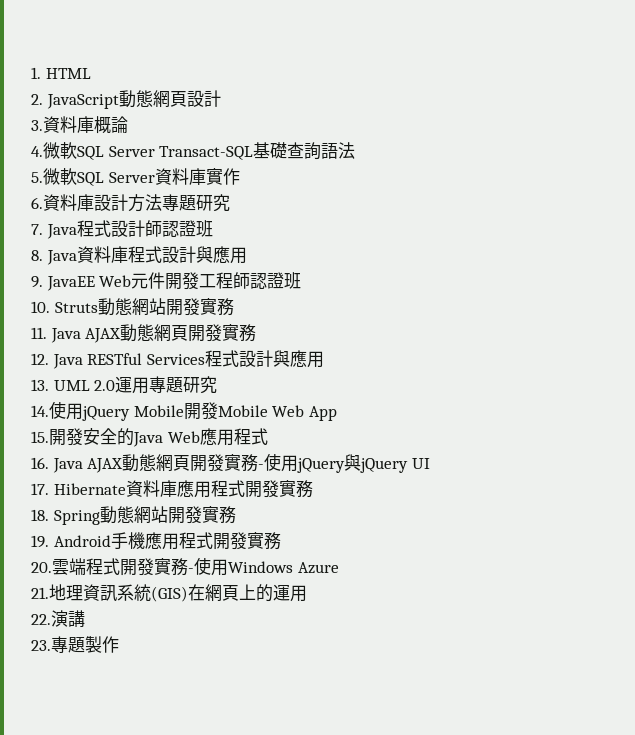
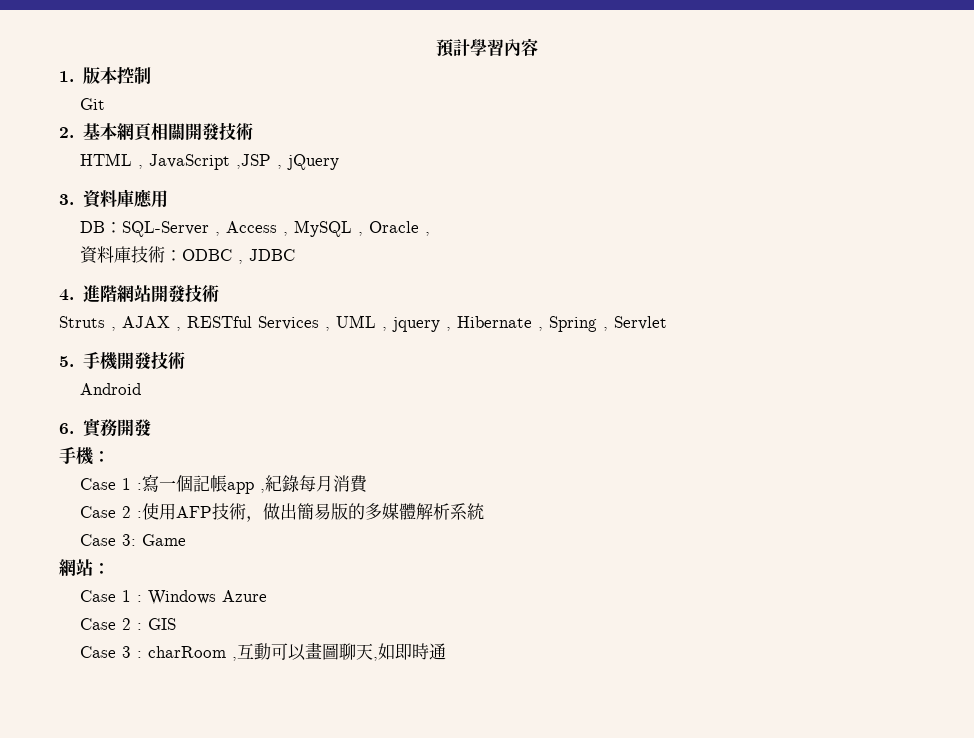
- 1. HTML
- 2. JavaScript動態網頁設計
- 3.資料庫概論
- 4.微軟SQL Server Transact-SQL基礎查詢語法
- 5.微軟SQL Server資料庫實作
- 6.資料庫設計方法專題研究
- 7. Java程式設計師認證班
- 8. Java資料庫程式設計與應用
- 9. JavaEE Web元件開發工程師認證班
- 10. Struts動態網站開發實務
- 11. Java AJAX動態網頁開發實務
- 12. Java RESTful Services程式設計與應用
- 13. UML 2.0運用專題研究
- 14.使用jQuery Mobile開發Mobile Web App
- 15.開發安全的Java Web應用程式
- 16. Java AJAX動態網頁開發實務-使用jQuery與jQuery UI
- 17. Hibernate資料庫應用程式開發實務
- 18. Spring動態網站開發實務
- 19. Android手機應用程式開發實務
- 20.雲端程式開發實務-使用Windows Azure
- 21.地理資訊系統(GIS)在網頁上的運用
- 22.演講
- 23.專題製作
+ 預計學習內容
+ 1.版本控制
+ Git
+ 2.基本網頁相關開發技術
+ HTML , JavaScript ,JSP , jQuery
+ 3.資料庫應用
+ DB：SQL-Server , Access , MySQL , Oracle ,
+ 資料庫技術：ODBC , JDBC
+ 4.進階網站開發技術
+ Struts , AJAX , RESTful Services , UML , jquery , Hibernate , Spring , Servlet
+ 5.手機開發技術
+ Android
+ 6.實務開發
+ 手機：
+ Case 1 :寫一個記帳app ,紀錄每月消費
+ Case 2 :使用AFP技術，做出簡易版的多媒體解析系統
+ Case 3: Game
+ 網站：
+ Case 1 : Windows Azure
+ Case 2 : GIS
+ Case 3 : charRoom ,互動可以畫圖聊天,如即時通

